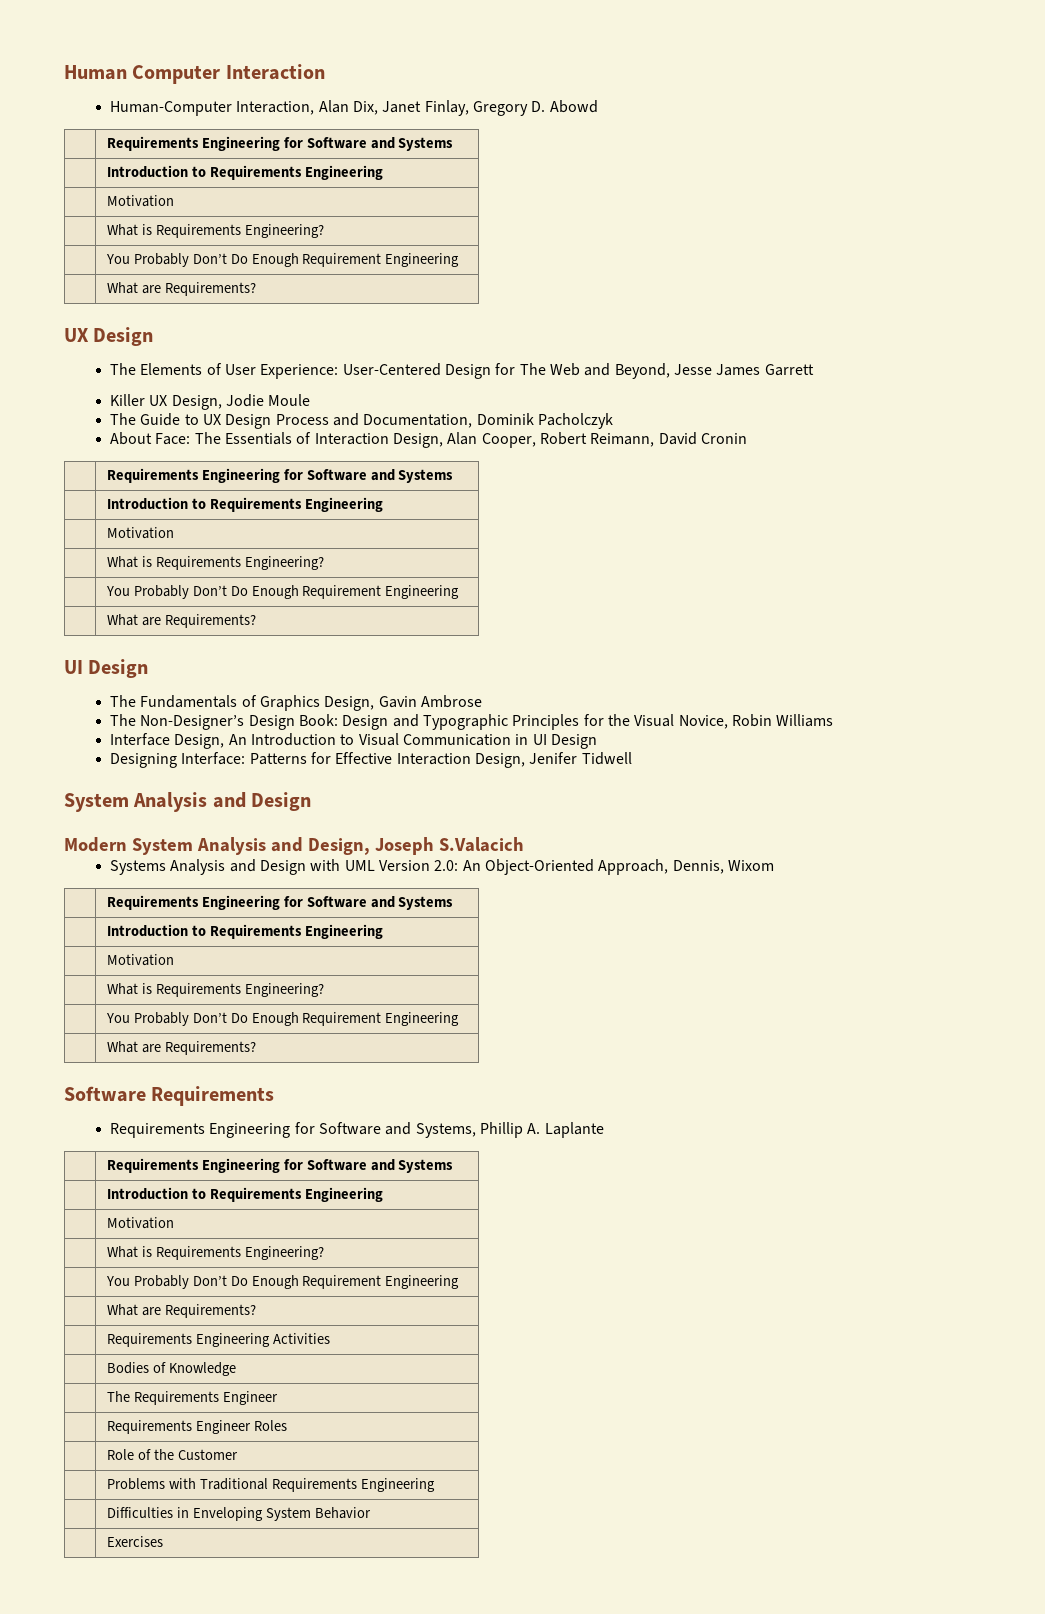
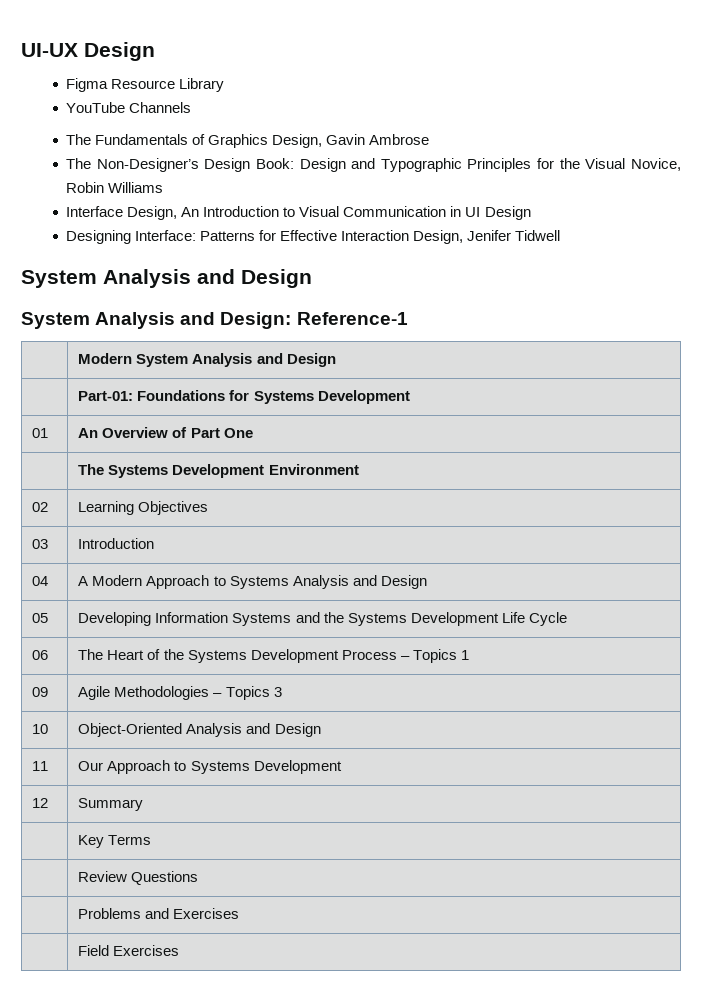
- Human Computer Interaction
- Human-Computer Interaction, Alan Dix, Janet Finlay, Gregory D. Abowd
- | Requirements Engineering for Software and Systems
- | Introduction to Requirements Engineering
- | Motivation
- | What is Requirements Engineering?
- | You Probably Don’t Do Enough Requirement Engineering
- | What are Requirements?
- UX Design
- The Elements of User Experience: User-Centered Design for The Web and Beyond, Jesse James Garrett
- Killer UX Design, Jodie Moule
- The Guide to UX Design Process and Documentation, Dominik Pacholczyk
- About Face: The Essentials of Interaction Design, Alan Cooper, Robert Reimann, David Cronin
- | Requirements Engineering for Software and Systems
- | Introduction to Requirements Engineering
- | Motivation
- | What is Requirements Engineering?
- | You Probably Don’t Do Enough Requirement Engineering
- | What are Requirements?
- UI Design
+ UI-UX Design
+ Figma Resource Library
+ YouTube Channels
- Modern System Analysis and Design, Joseph S.Valacich
- Systems Analysis and Design with UML Version 2.0: An Object-Oriented Approach, Dennis, Wixom
- | Requirements Engineering for Software and Systems
- | Introduction to Requirements Engineering
- | Motivation
- | What is Requirements Engineering?
- | You Probably Don’t Do Enough Requirement Engineering
- | What are Requirements?
- Software Requirements
- Requirements Engineering for Software and Systems, Phillip A. Laplante
- | Requirements Engineering for Software and Systems
- | Introduction to Requirements Engineering
- | Motivation
- | What is Requirements Engineering?
- | You Probably Don’t Do Enough Requirement Engineering
- | What are Requirements?
- | Requirements Engineering Activities
- | Bodies of Knowledge
- | The Requirements Engineer
- | Requirements Engineer Roles
- | Role of the Customer
- | Problems with Traditional Requirements Engineering
- | Difficulties in Enveloping System Behavior
- | Exercises
+ System Analysis and Design: Reference-1
+ | Modern System Analysis and Design
+ | Part-01: Foundations for Systems Development
+ 01 | An Overview of Part One
+ | The Systems Development Environment
+ 02 | Learning Objectives
+ 03 | Introduction
+ 04 | A Modern Approach to Systems Analysis and Design
+ 05 | Developing Information Systems and the Systems Development Life Cycle
+ 06 | The Heart of the Systems Development Process – Topics 1
+ 09 | Agile Methodologies – Topics 3
+ 10 | Object-Oriented Analysis and Design
+ 11 | Our Approach to Systems Development
+ 12 | Summary
+ | Key Terms
+ | Review Questions
+ | Problems and Exercises
+ | Field Exercises

